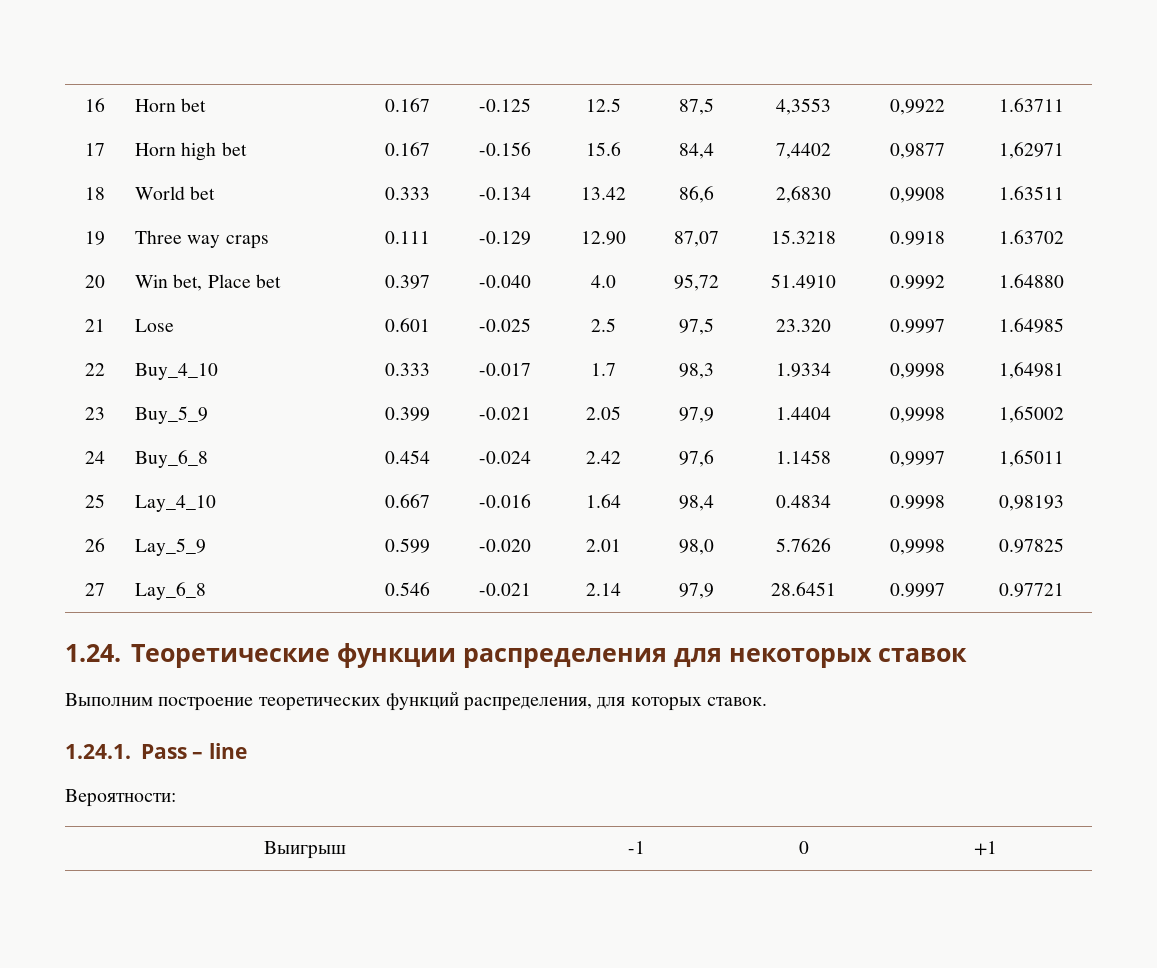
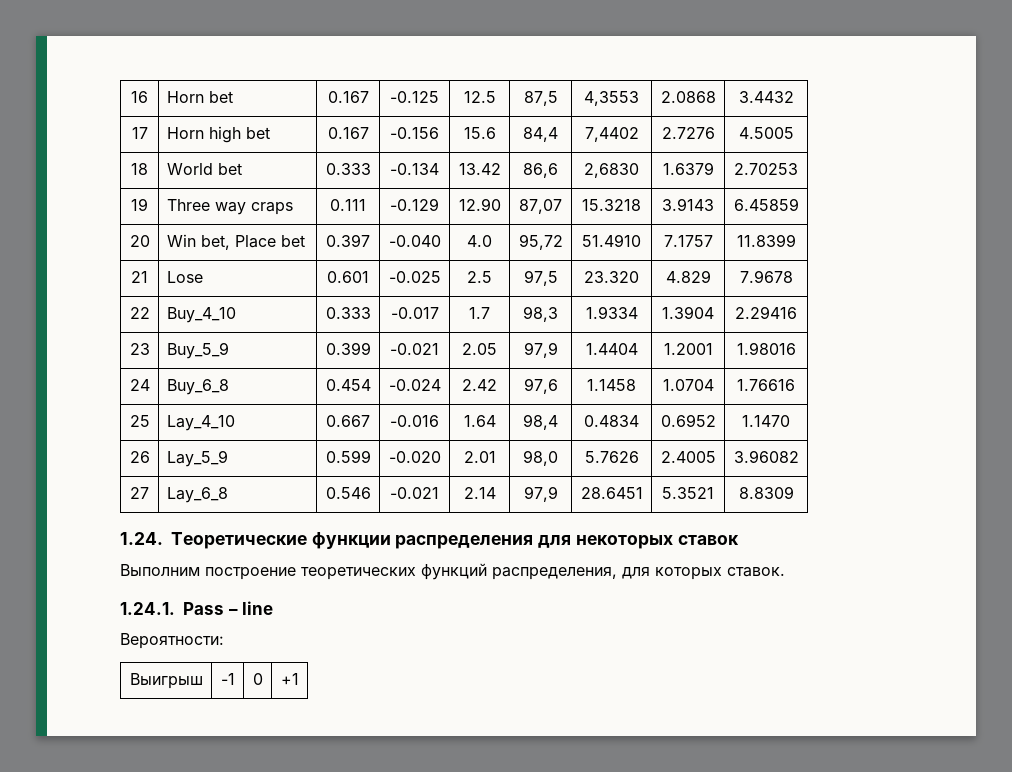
- 16 | Horn bet | 0.167 | -0.125 | 12.5 | 87,5 | 4,3553 | 0,9922 | 1.63711
+ 16 | Horn bet | 0.167 | -0.125 | 12.5 | 87,5 | 4,3553 | 2.0868 | 3.4432
- 17 | Horn high bet | 0.167 | -0.156 | 15.6 | 84,4 | 7,4402 | 0,9877 | 1,62971
+ 17 | Horn high bet | 0.167 | -0.156 | 15.6 | 84,4 | 7,4402 | 2.7276 | 4.5005
- 18 | World bet | 0.333 | -0.134 | 13.42 | 86,6 | 2,6830 | 0,9908 | 1.63511
+ 18 | World bet | 0.333 | -0.134 | 13.42 | 86,6 | 2,6830 | 1.6379 | 2.70253
- 19 | Three way craps | 0.111 | -0.129 | 12.90 | 87,07 | 15.3218 | 0.9918 | 1.63702
+ 19 | Three way craps | 0.111 | -0.129 | 12.90 | 87,07 | 15.3218 | 3.9143 | 6.45859
- 20 | Win bet, Place bet | 0.397 | -0.040 | 4.0 | 95,72 | 51.4910 | 0.9992 | 1.64880
+ 20 | Win bet, Place bet | 0.397 | -0.040 | 4.0 | 95,72 | 51.4910 | 7.1757 | 11.8399
- 21 | Lose | 0.601 | -0.025 | 2.5 | 97,5 | 23.320 | 0.9997 | 1.64985
+ 21 | Lose | 0.601 | -0.025 | 2.5 | 97,5 | 23.320 | 4.829 | 7.9678
- 22 | Buy_4_10 | 0.333 | -0.017 | 1.7 | 98,3 | 1.9334 | 0,9998 | 1,64981
+ 22 | Buy_4_10 | 0.333 | -0.017 | 1.7 | 98,3 | 1.9334 | 1.3904 | 2.29416
- 23 | Buy_5_9 | 0.399 | -0.021 | 2.05 | 97,9 | 1.4404 | 0,9998 | 1,65002
+ 23 | Buy_5_9 | 0.399 | -0.021 | 2.05 | 97,9 | 1.4404 | 1.2001 | 1.98016
- 24 | Buy_6_8 | 0.454 | -0.024 | 2.42 | 97,6 | 1.1458 | 0,9997 | 1,65011
+ 24 | Buy_6_8 | 0.454 | -0.024 | 2.42 | 97,6 | 1.1458 | 1.0704 | 1.76616
- 25 | Lay_4_10 | 0.667 | -0.016 | 1.64 | 98,4 | 0.4834 | 0.9998 | 0,98193
+ 25 | Lay_4_10 | 0.667 | -0.016 | 1.64 | 98,4 | 0.4834 | 0.6952 | 1.1470
- 26 | Lay_5_9 | 0.599 | -0.020 | 2.01 | 98,0 | 5.7626 | 0,9998 | 0.97825
+ 26 | Lay_5_9 | 0.599 | -0.020 | 2.01 | 98,0 | 5.7626 | 2.4005 | 3.96082
- 27 | Lay_6_8 | 0.546 | -0.021 | 2.14 | 97,9 | 28.6451 | 0.9997 | 0.97721
+ 27 | Lay_6_8 | 0.546 | -0.021 | 2.14 | 97,9 | 28.6451 | 5.3521 | 8.8309

